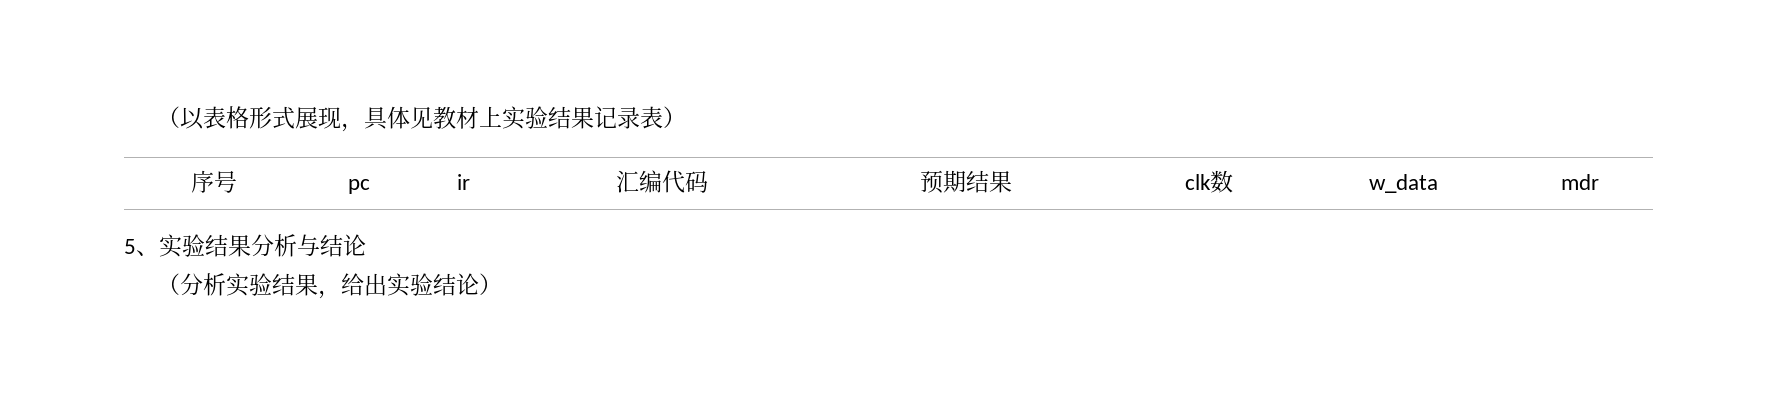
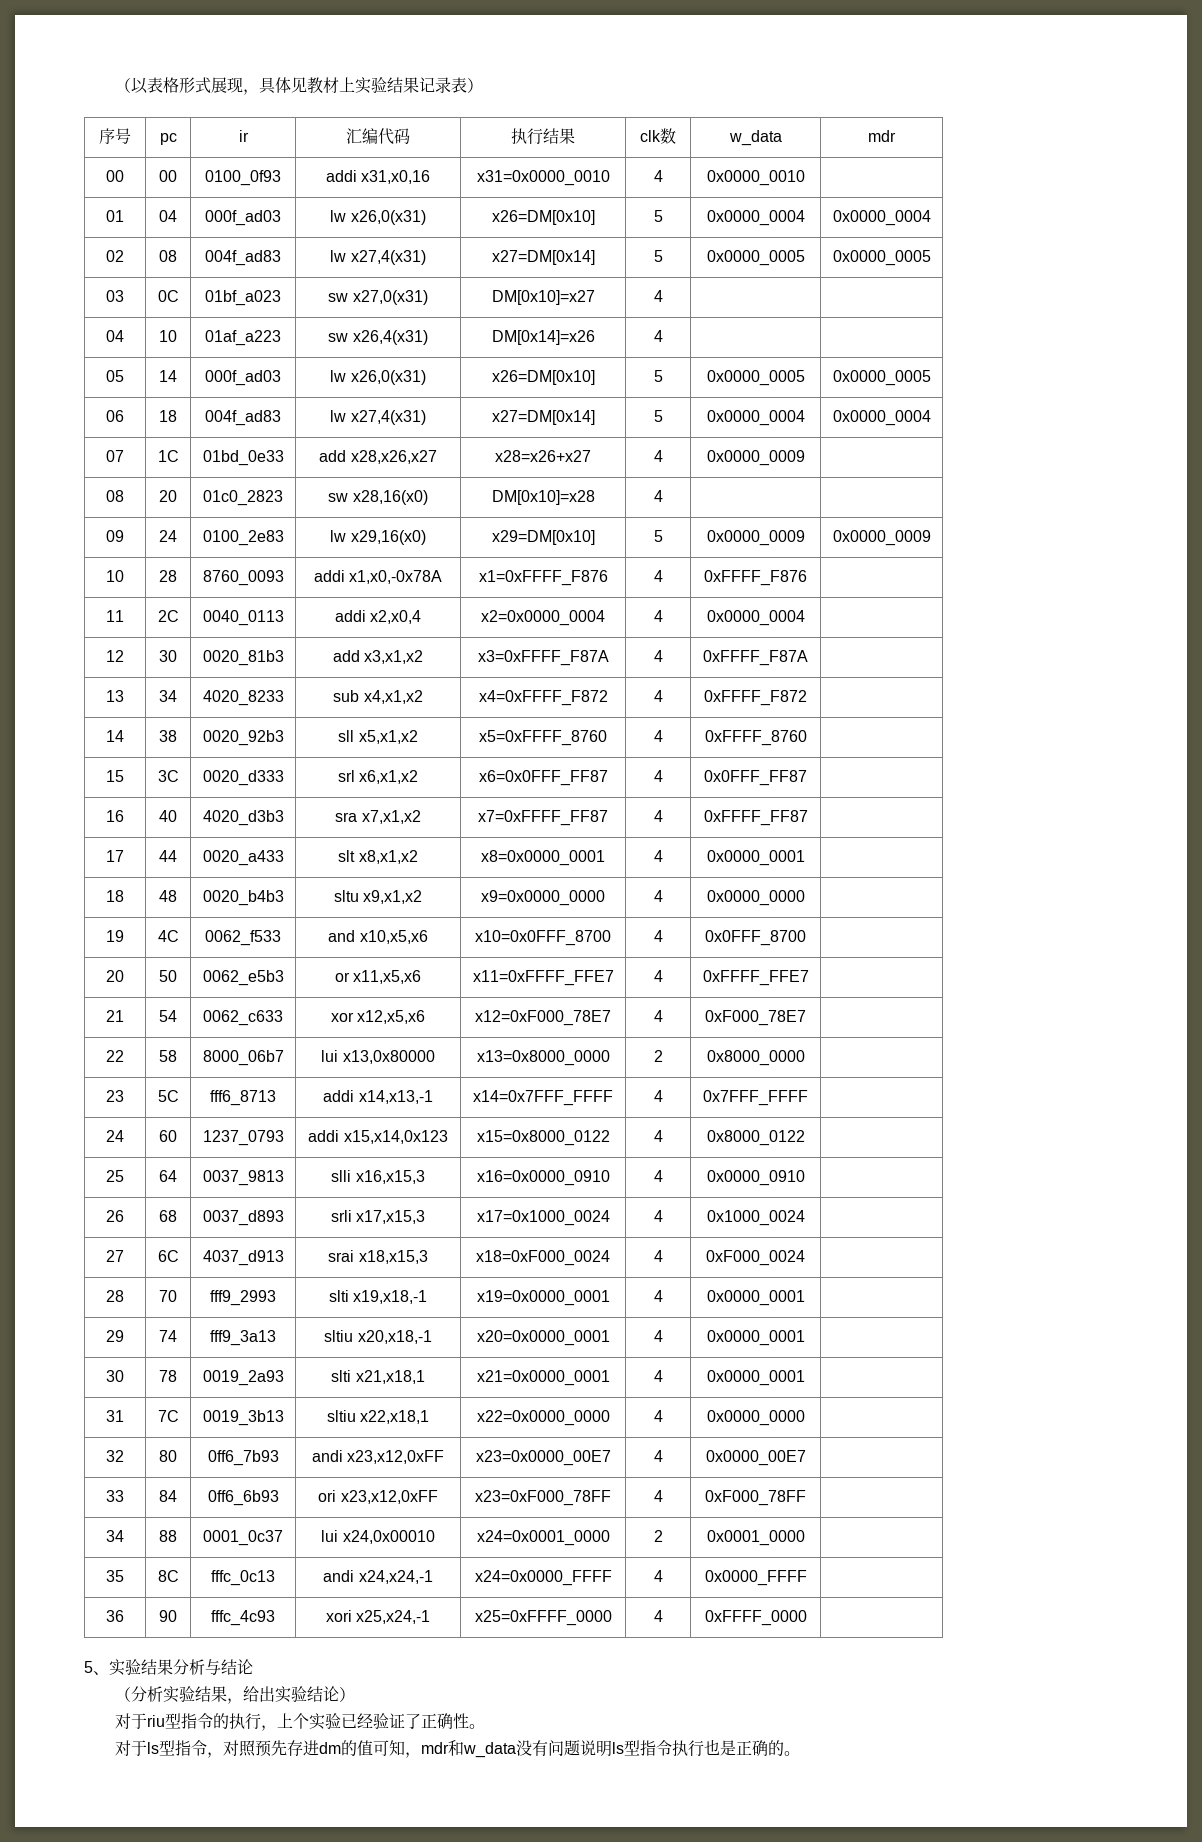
- 序号 | pc | ir | 汇编代码 | 预期结果 | clk数 | w_data | mdr
+ 序号 | pc | ir | 汇编代码 | 执行结果 | clk数 | w_data | mdr
+ 00 | 00 | 0100_0f93 | addi x31,x0,16 | x31=0x0000_0010 | 4 | 0x0000_0010 |
+ 01 | 04 | 000f_ad03 | lw x26,0(x31) | x26=DM[0x10] | 5 | 0x0000_0004 | 0x0000_0004
+ 02 | 08 | 004f_ad83 | lw x27,4(x31) | x27=DM[0x14] | 5 | 0x0000_0005 | 0x0000_0005
+ 03 | 0C | 01bf_a023 | sw x27,0(x31) | DM[0x10]=x27 | 4 | |
+ 04 | 10 | 01af_a223 | sw x26,4(x31) | DM[0x14]=x26 | 4 | |
+ 05 | 14 | 000f_ad03 | lw x26,0(x31) | x26=DM[0x10] | 5 | 0x0000_0005 | 0x0000_0005
+ 06 | 18 | 004f_ad83 | lw x27,4(x31) | x27=DM[0x14] | 5 | 0x0000_0004 | 0x0000_0004
+ 07 | 1C | 01bd_0e33 | add x28,x26,x27 | x28=x26+x27 | 4 | 0x0000_0009 |
+ 08 | 20 | 01c0_2823 | sw x28,16(x0) | DM[0x10]=x28 | 4 | |
+ 09 | 24 | 0100_2e83 | lw x29,16(x0) | x29=DM[0x10] | 5 | 0x0000_0009 | 0x0000_0009
+ 10 | 28 | 8760_0093 | addi x1,x0,-0x78A | x1=0xFFFF_F876 | 4 | 0xFFFF_F876 |
+ 11 | 2C | 0040_0113 | addi x2,x0,4 | x2=0x0000_0004 | 4 | 0x0000_0004 |
+ 12 | 30 | 0020_81b3 | add x3,x1,x2 | x3=0xFFFF_F87A | 4 | 0xFFFF_F87A |
+ 13 | 34 | 4020_8233 | sub x4,x1,x2 | x4=0xFFFF_F872 | 4 | 0xFFFF_F872 |
+ 14 | 38 | 0020_92b3 | sll x5,x1,x2 | x5=0xFFFF_8760 | 4 | 0xFFFF_8760 |
+ 15 | 3C | 0020_d333 | srl x6,x1,x2 | x6=0x0FFF_FF87 | 4 | 0x0FFF_FF87 |
+ 16 | 40 | 4020_d3b3 | sra x7,x1,x2 | x7=0xFFFF_FF87 | 4 | 0xFFFF_FF87 |
+ 17 | 44 | 0020_a433 | slt x8,x1,x2 | x8=0x0000_0001 | 4 | 0x0000_0001 |
+ 18 | 48 | 0020_b4b3 | sltu x9,x1,x2 | x9=0x0000_0000 | 4 | 0x0000_0000 |
+ 19 | 4C | 0062_f533 | and x10,x5,x6 | x10=0x0FFF_8700 | 4 | 0x0FFF_8700 |
+ 20 | 50 | 0062_e5b3 | or x11,x5,x6 | x11=0xFFFF_FFE7 | 4 | 0xFFFF_FFE7 |
+ 21 | 54 | 0062_c633 | xor x12,x5,x6 | x12=0xF000_78E7 | 4 | 0xF000_78E7 |
+ 22 | 58 | 8000_06b7 | lui x13,0x80000 | x13=0x8000_0000 | 2 | 0x8000_0000 |
+ 23 | 5C | fff6_8713 | addi x14,x13,-1 | x14=0x7FFF_FFFF | 4 | 0x7FFF_FFFF |
+ 24 | 60 | 1237_0793 | addi x15,x14,0x123 | x15=0x8000_0122 | 4 | 0x8000_0122 |
+ 25 | 64 | 0037_9813 | slli x16,x15,3 | x16=0x0000_0910 | 4 | 0x0000_0910 |
+ 26 | 68 | 0037_d893 | srli x17,x15,3 | x17=0x1000_0024 | 4 | 0x1000_0024 |
+ 27 | 6C | 4037_d913 | srai x18,x15,3 | x18=0xF000_0024 | 4 | 0xF000_0024 |
+ 28 | 70 | fff9_2993 | slti x19,x18,-1 | x19=0x0000_0001 | 4 | 0x0000_0001 |
+ 29 | 74 | fff9_3a13 | sltiu x20,x18,-1 | x20=0x0000_0001 | 4 | 0x0000_0001 |
+ 30 | 78 | 0019_2a93 | slti x21,x18,1 | x21=0x0000_0001 | 4 | 0x0000_0001 |
+ 31 | 7C | 0019_3b13 | sltiu x22,x18,1 | x22=0x0000_0000 | 4 | 0x0000_0000 |
+ 32 | 80 | 0ff6_7b93 | andi x23,x12,0xFF | x23=0x0000_00E7 | 4 | 0x0000_00E7 |
+ 33 | 84 | 0ff6_6b93 | ori x23,x12,0xFF | x23=0xF000_78FF | 4 | 0xF000_78FF |
+ 34 | 88 | 0001_0c37 | lui x24,0x00010 | x24=0x0001_0000 | 2 | 0x0001_0000 |
+ 35 | 8C | fffc_0c13 | andi x24,x24,-1 | x24=0x0000_FFFF | 4 | 0x0000_FFFF |
+ 36 | 90 | fffc_4c93 | xori x25,x24,-1 | x25=0xFFFF_0000 | 4 | 0xFFFF_0000 |
+ 对于riu型指令的执行，上个实验已经验证了正确性。
+ 对于ls型指令，对照预先存进dm的值可知，mdr和w_data没有问题说明ls型指令执行也是正确的。

